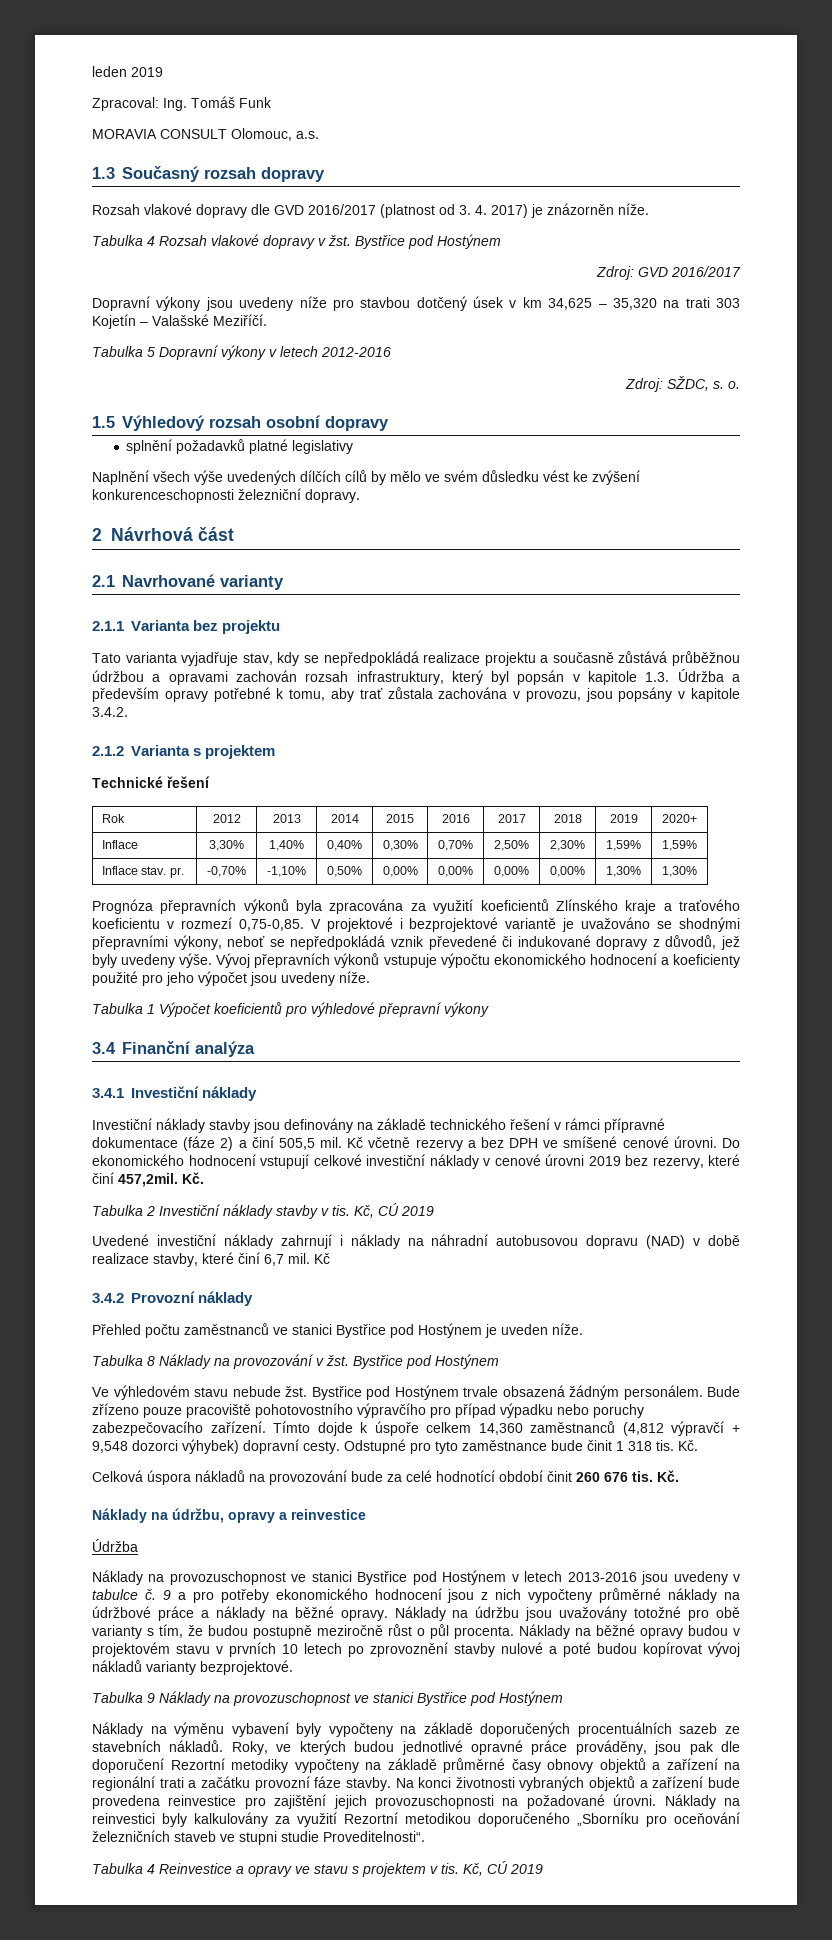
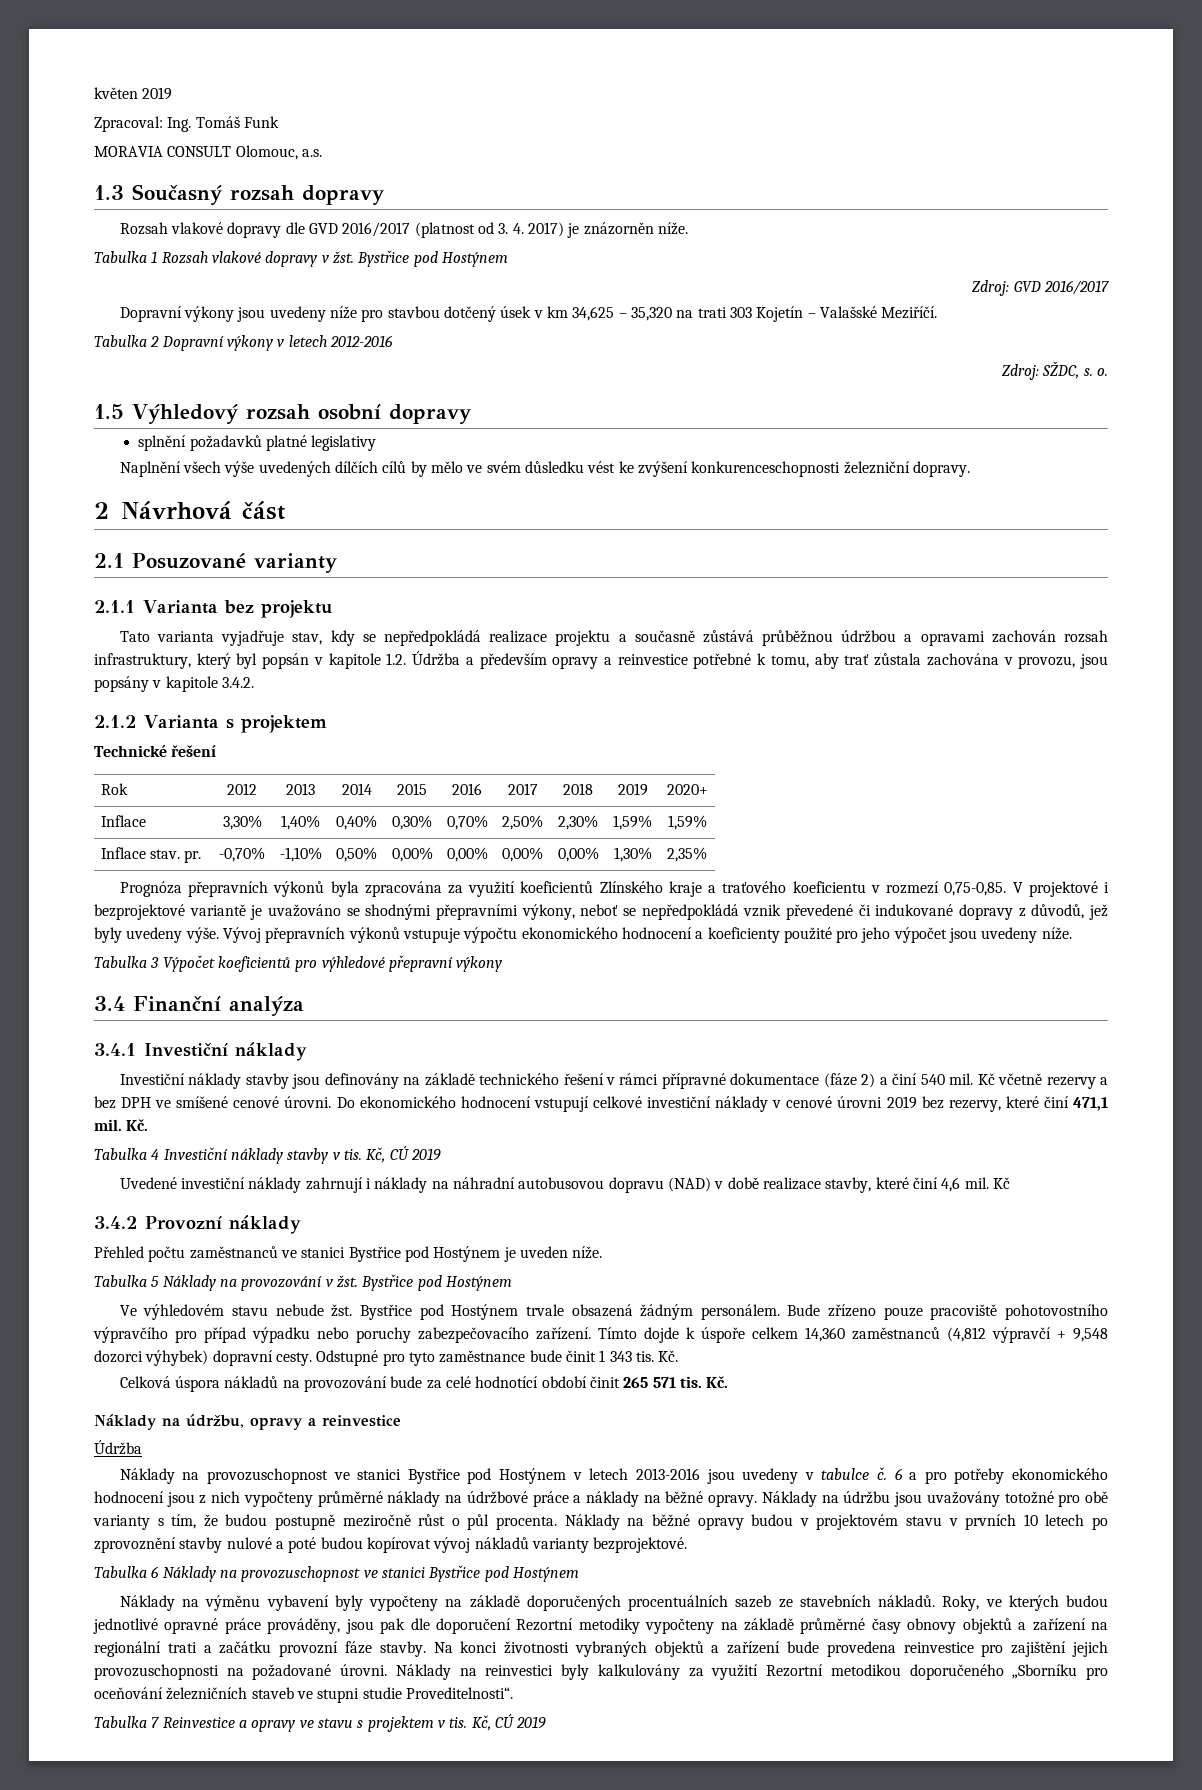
- leden 2019
+ květen 2019
- Tabulka 4 Rozsah vlakové dopravy v žst.
+ Tabulka 1 Rozsah vlakové dopravy v žst.
- Tabulka 5 Dopravní výkony v letech 2012-2016
+ Tabulka 2 Dopravní výkony v letech 2012-2016
- 2.1 Navrhované varianty
+ 2.1 Posuzované varianty
- Tato varianta vyjadřuje stav, kdy se nepředpokládá realizace projektu a současně zůstává průběžnou údržbou a opravami zachován rozsah infrastruktury, který byl popsán v kapitole 1.3. Údržba a především opravy potřebné k tomu, aby trať zůstala zachována v provozu, jsou popsány v kapitole 3.4.2.
+ Tato varianta vyjadřuje stav, kdy se nepředpokládá realizace projektu a současně zůstává průběžnou údržbou a opravami zachován rozsah infrastruktury, který byl popsán v kapitole 1.2. Údržba a především opravy a reinvestice potřebné k tomu, aby trať zůstala zachována v provozu, jsou popsány v kapitole 3.4.2.
- Inflace stav. pr. | -0,70% | -1,10% | 0,50% | 0,00% | 0,00% | 0,00% | 0,00% | 1,30% | 1,30%
+ Inflace stav. pr. | -0,70% | -1,10% | 0,50% | 0,00% | 0,00% | 0,00% | 0,00% | 1,30% | 2,35%
- Tabulka 1 Výpočet koeficientů pro výhledové přepravní výkony
+ Tabulka 3 Výpočet koeficientů pro výhledové přepravní výkony
- Investiční náklady stavby jsou definovány na základě technického řešení v rámci přípravné dokumentace (fáze 2) a činí 505,5 mil.
+ Investiční náklady stavby jsou definovány na základě technického řešení v rámci přípravné dokumentace (fáze 2) a činí 540 mil.
- Do ekonomického hodnocení vstupují celkové investiční náklady v cenové úrovni 2019 bez rezervy, které činí 457,2mil.
+ Do ekonomického hodnocení vstupují celkové investiční náklady v cenové úrovni 2019 bez rezervy, které činí 471,1 mil.
- Tabulka 2 Investiční náklady stavby v tis.
+ Tabulka 4 Investiční náklady stavby v tis.
- Uvedené investiční náklady zahrnují i náklady na náhradní autobusovou dopravu (NAD) v době realizace stavby, které činí 6,7 mil.
+ Uvedené investiční náklady zahrnují i náklady na náhradní autobusovou dopravu (NAD) v době realizace stavby, které činí 4,6 mil.
- Tabulka 8 Náklady na provozování v žst.
+ Tabulka 5 Náklady na provozování v žst.
- Odstupné pro tyto zaměstnance bude činit 1 318 tis.
+ Odstupné pro tyto zaměstnance bude činit 1 343 tis.
- Celková úspora nákladů na provozování bude za celé hodnotící období činit 260 676 tis.
+ Celková úspora nákladů na provozování bude za celé hodnotící období činit 265 571 tis.
- 9 a pro potřeby ekonomického hodnocení jsou z nich vypočteny průměrné náklady na údržbové práce a náklady na běžné opravy.
+ 6 a pro potřeby ekonomického hodnocení jsou z nich vypočteny průměrné náklady na údržbové práce a náklady na běžné opravy.
- Tabulka 9 Náklady na provozuschopnost ve stanici Bystřice pod Hostýnem
+ Tabulka 6 Náklady na provozuschopnost ve stanici Bystřice pod Hostýnem
- Tabulka 4 Reinvestice a opravy ve stavu s projektem v tis.
+ Tabulka 7 Reinvestice a opravy ve stavu s projektem v tis.

